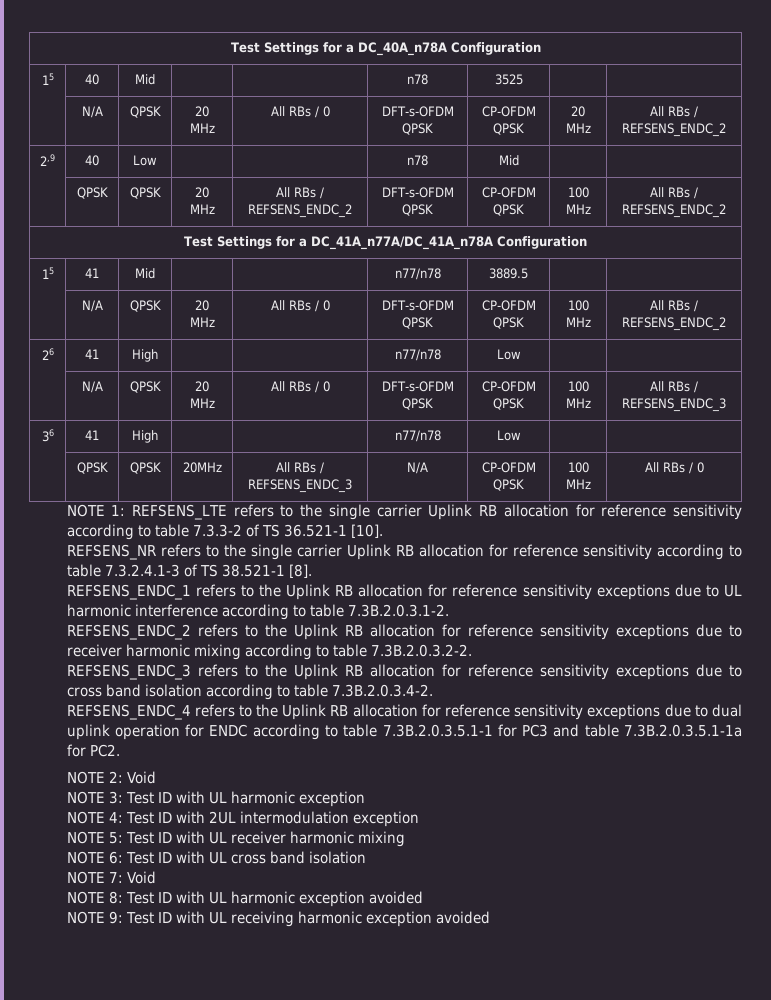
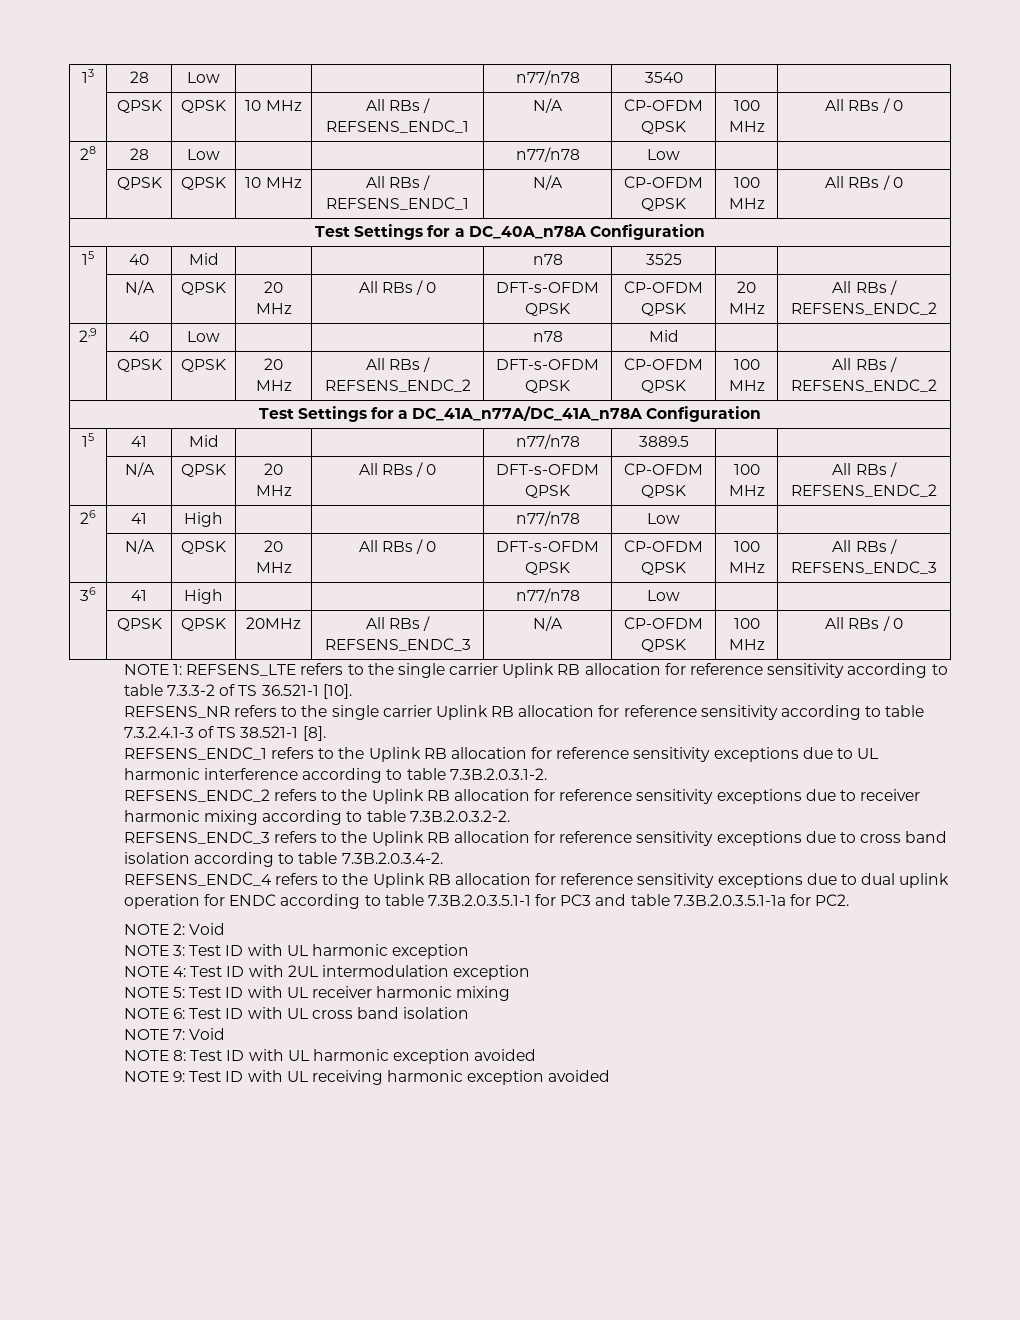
+ 13 | 28 | Low | | | n77/n78 | 3540 | |
+ | QPSK | QPSK | 10 MHz | All RBs / REFSENS_ENDC_1 | N/A | CP-OFDM QPSK | 100 MHz | All RBs / 0
+ 28 | 28 | Low | | | n77/n78 | Low | |
+ | QPSK | QPSK | 10 MHz | All RBs / REFSENS_ENDC_1 | N/A | CP-OFDM QPSK | 100 MHz | All RBs / 0

